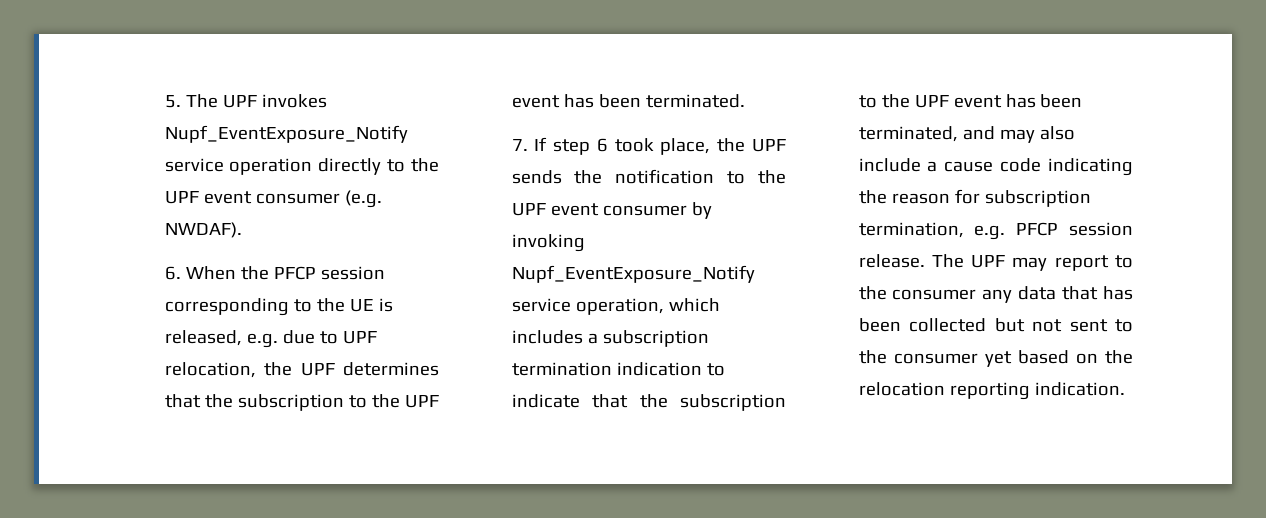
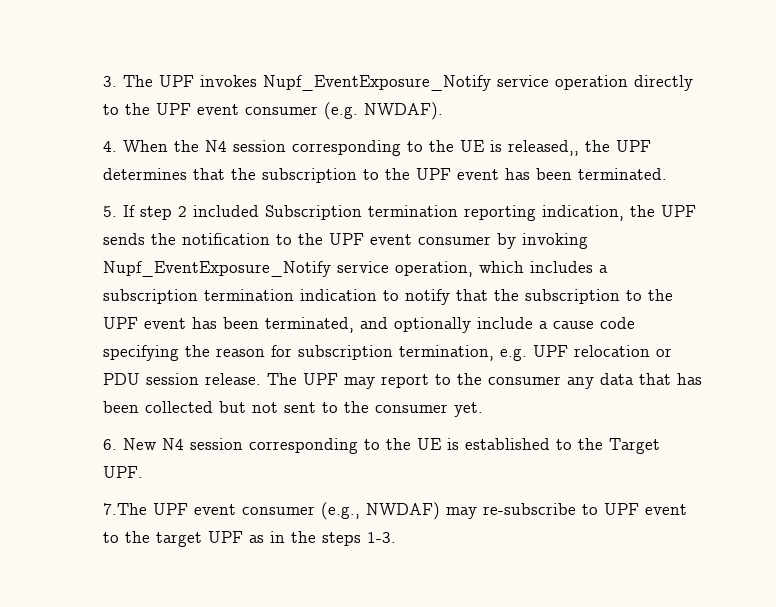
- 5. The UPF invokes Nupf_EventExposure_Notify service operation directly to the UPF event consumer (e.g. NWDAF).
+ 3. The UPF invokes Nupf_EventExposure_Notify service operation directly to the UPF event consumer (e.g. NWDAF).
- 6. When the PFCP session corresponding to the UE is released, e.g. due to UPF relocation, the UPF determines that the subscription to the UPF event has been terminated.
+ 4. When the N4 session corresponding to the UE is released,, the UPF determines that the subscription to the UPF event has been terminated.
- 7. If step 6 took place, the UPF sends the notification to the UPF event consumer by invoking Nupf_EventExposure_Notify service operation, which includes a subscription termination indication to indicate that the subscription to the UPF event has been terminated, and may also include a cause code indicating the reason for subscription termination, e.g. PFCP session release.
+ 5. If step 2 included Subscription termination reporting indication, the UPF sends the notification to the UPF event consumer by invoking Nupf_EventExposure_Notify service operation, which includes a subscription termination indication to notify that the subscription to the UPF event has been terminated, and optionally include a cause code specifying the reason for subscription termination, e.g. UPF relocation or PDU session release.
- The UPF may report to the consumer any data that has been collected but not sent to the consumer yet based on the relocation reporting indication.
+ The UPF may report to the consumer any data that has been collected but not sent to the consumer yet.
+ 6. New N4 session corresponding to the UE is established to the Target UPF.
+ 7.The UPF event consumer (e.g., NWDAF) may re-subscribe to UPF event to the target UPF as in the steps 1-3.

